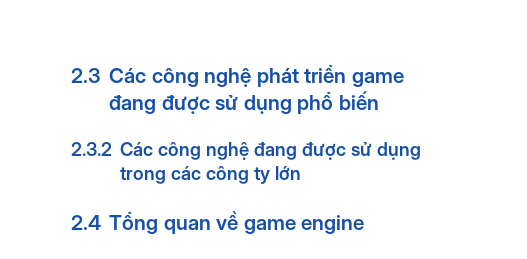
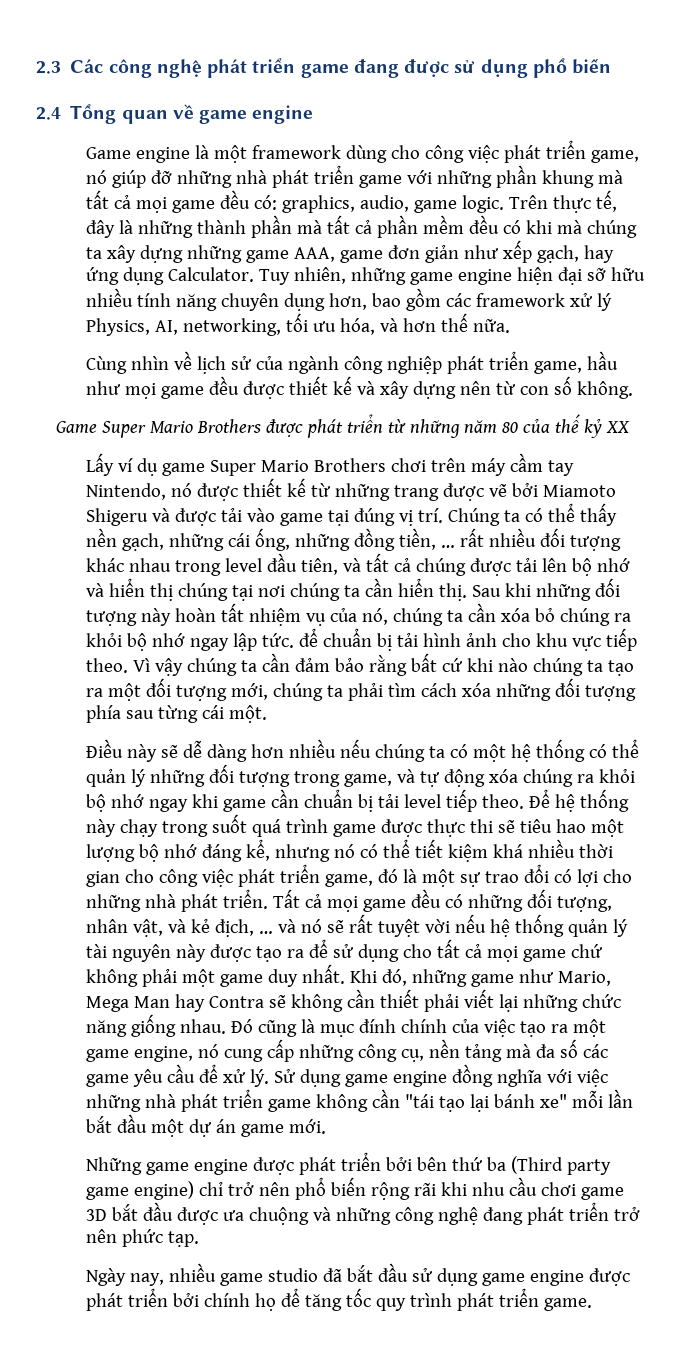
- 2.3.2 Các công nghệ đang được sử dụng trong các công ty lớn
+ Game engine là một framework dùng cho công việc phát triển game, nó giúp đỡ những nhà phát triển game với những phần khung mà tất cả mọi game đều có: graphics, audio, game logic. Trên thực tế, đây là những thành phần mà tất cả phần mềm đều có khi mà chúng ta xây dựng những game AAA, game đơn giản như xếp gạch, hay ứng dụng Calculator. Tuy nhiên, những game engine hiện đại sỡ hữu nhiều tính năng chuyên dụng hơn, bao gồm các framework xử lý Physics, AI, networking, tối ưu hóa, và hơn thế nữa.
+ Cùng nhìn về lịch sử của ngành công nghiệp phát triển game, hầu như mọi game đều được thiết kế và xây dựng nên từ con số không.
+ Game Super Mario Brothers được phát triển từ những năm 80 của thế kỷ XX
+ Lấy ví dụ game Super Mario Brothers chơi trên máy cầm tay Nintendo, nó được thiết kế từ những trang được vẽ bởi Miamoto Shigeru và được tải vào game tại đúng vị trí. Chúng ta có thể thấy nền gạch, những cái ống, những đồng tiền, … rất nhiều đối tượng khác nhau trong level đầu tiên, và tất cả chúng được tải lên bộ nhớ và hiển thị chúng tại nơi chúng ta cần hiển thị. Sau khi những đối tượng này hoàn tất nhiệm vụ của nó, chúng ta cần xóa bỏ chúng ra khỏi bộ nhớ ngay lập tức. để chuẩn bị tải hình ảnh cho khu vực tiếp theo. Vì vậy chúng ta cần đảm bảo rằng bất cứ khi nào chúng ta tạo ra một đối tượng mới, chúng ta phải tìm cách xóa những đối tượng phía sau từng cái một.
+ Điều này sẽ dễ dàng hơn nhiều nếu chúng ta có một hệ thống có thể quản lý những đối tượng trong game, và tự động xóa chúng ra khỏi bộ nhớ ngay khi game cần chuẩn bị tải level tiếp theo. Để hệ thống này chạy trong suốt quá trình game được thực thi sẽ tiêu hao một lượng bộ nhớ đáng kể, nhưng nó có thể tiết kiệm khá nhiều thời gian cho công việc phát triển game, đó là một sự trao đổi có lợi cho những nhà phát triển. Tất cả mọi game đều có những đối tượng, nhân vật, và kẻ địch, … và nó sẽ rất tuyệt vời nếu hệ thống quản lý tài nguyên này được tạo ra để sử dụng cho tất cả mọi game chứ không phải một game duy nhất. Khi đó, những game như Mario, Mega Man hay Contra sẽ không cần thiết phải viết lại những chức năng giống nhau. Đó cũng là mục đính chính của việc tạo ra một game engine, nó cung cấp những công cụ, nền tảng mà đa số các game yêu cầu để xử lý. Sử dụng game engine đồng nghĩa với việc những nhà phát triển game không cần "tái tạo lại bánh xe" mỗi lần bắt đầu một dự án game mới.
+ Những game engine được phát triển bởi bên thứ ba (Third party game engine) chỉ trở nên phổ biến rộng rãi khi nhu cầu chơi game 3D bắt đầu được ưa chuộng và những công nghệ đang phát triển trở nên phức tạp.
+ Ngày nay, nhiều game studio đã bắt đầu sử dụng game engine được phát triển bởi chính họ để tăng tốc quy trình phát triển game.

